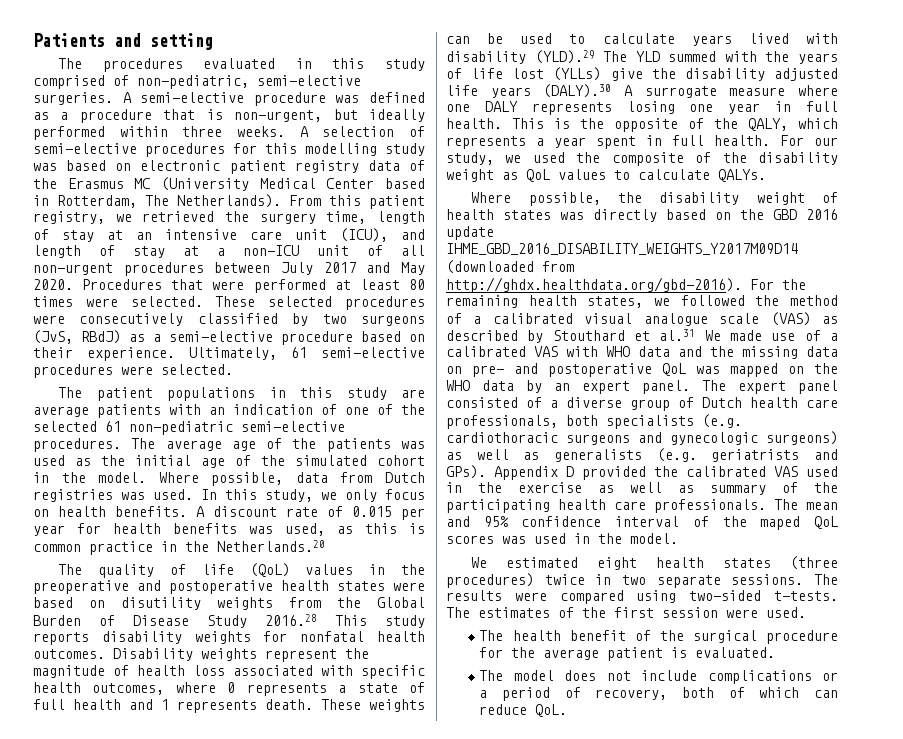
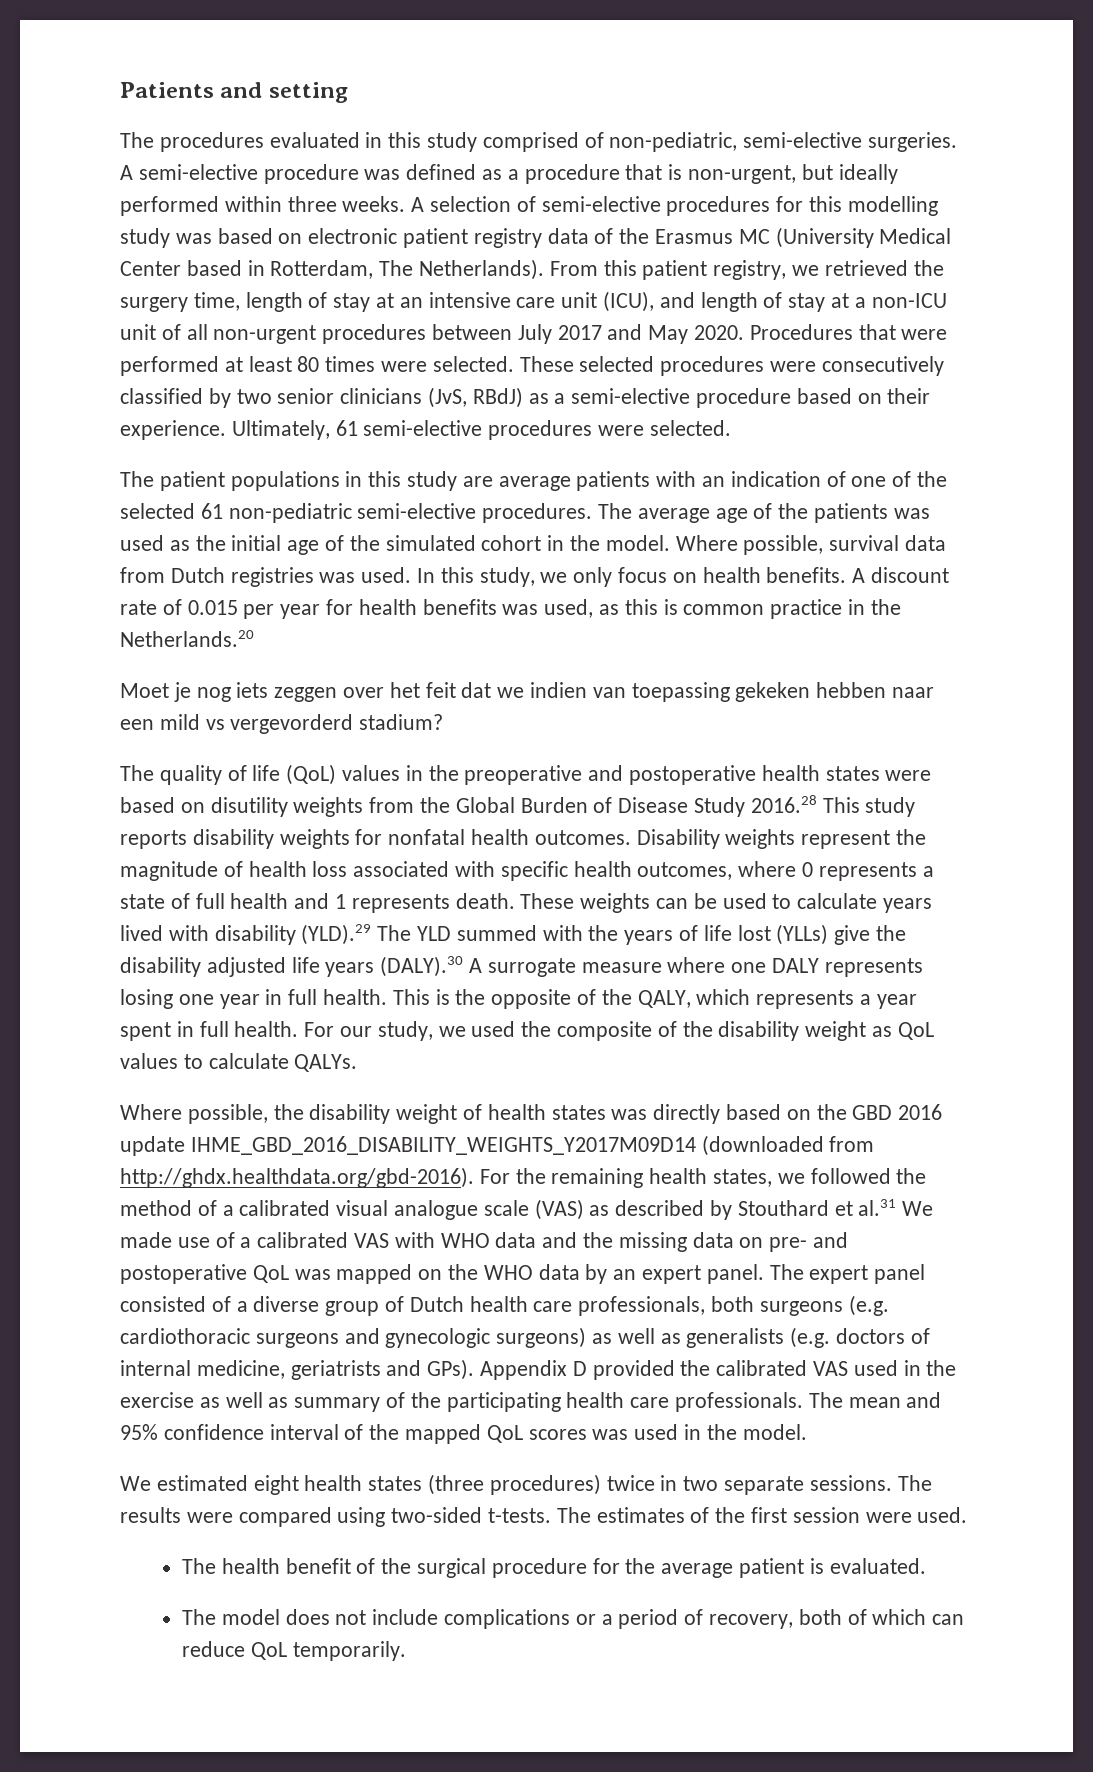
- These selected procedures were consecutively classified by two surgeons (JvS, RBdJ) as a semi-elective procedure based on their experience.
+ These selected procedures were consecutively classified by two senior clinicians (JvS, RBdJ) as a semi-elective procedure based on their experience.
- Where possible, data from Dutch registries was used.
+ Where possible, survival data from Dutch registries was used.
+ Moet je nog iets zeggen over het feit dat we indien van toepassing gekeken hebben naar een mild vs vergevorderd stadium?
- The expert panel consisted of a diverse group of Dutch health care professionals, both specialists (e.g. cardiothoracic surgeons and gynecologic surgeons) as well as generalists (e.g. geriatrists and GPs).
+ The expert panel consisted of a diverse group of Dutch health care professionals, both surgeons (e.g. cardiothoracic surgeons and gynecologic surgeons) as well as generalists (e.g. doctors of internal medicine, geriatrists and GPs).
- The mean and 95% confidence interval of the maped QoL scores was used in the model.
+ The mean and 95% confidence interval of the mapped QoL scores was used in the model.
- The model does not include complications or a period of recovery, both of which can reduce QoL.
+ The model does not include complications or a period of recovery, both of which can reduce QoL temporarily.

